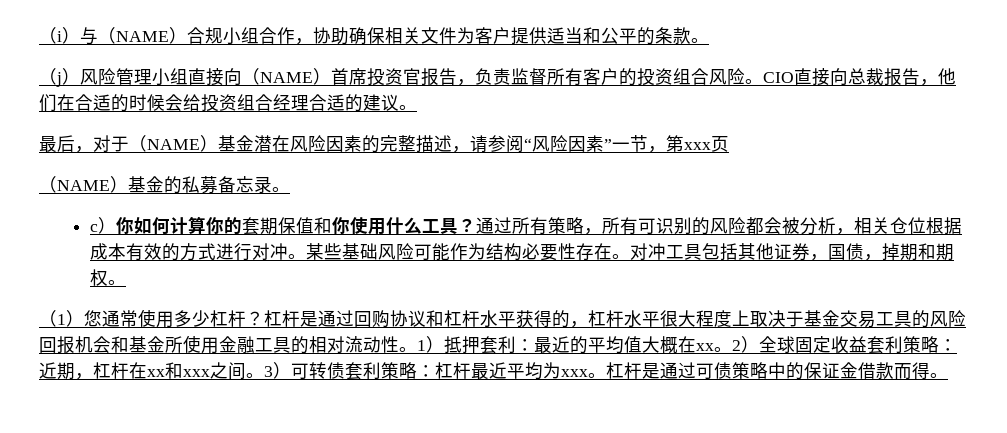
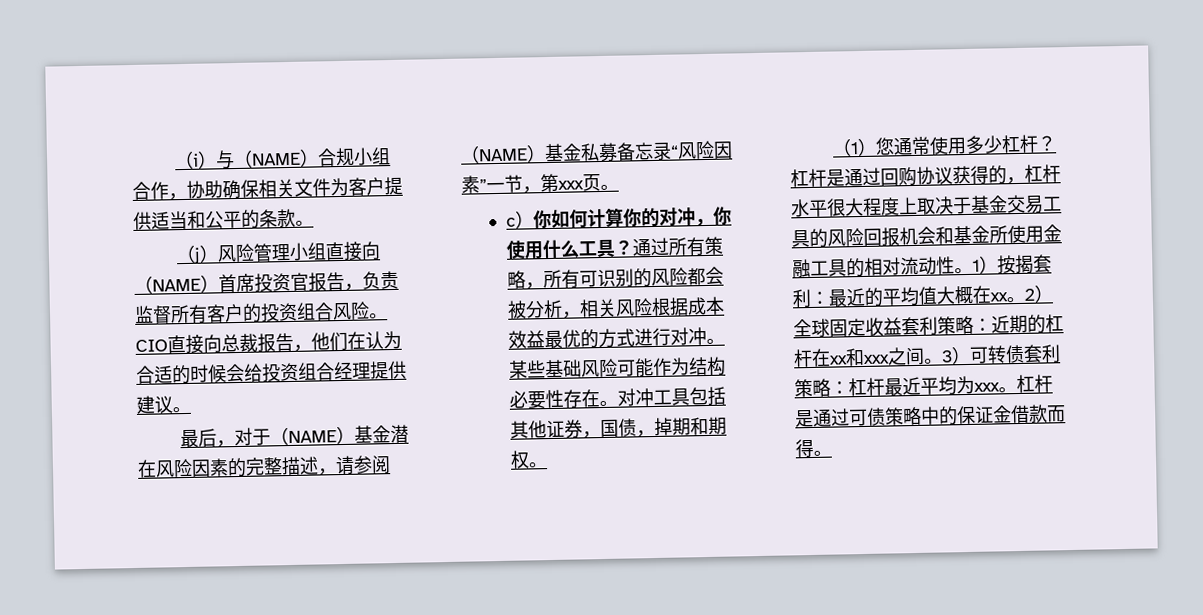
- CIO直接向总裁报告，他们在合适的时候会给投资组合经理合适的建议。
+ CIO直接向总裁报告，他们在认为合适的时候会给投资组合经理提供建议。
- 最后，对于（NAME）基金潜在风险因素的完整描述，请参阅“风险因素”一节，第xxx页
- （NAME）基金的私募备忘录。
+ 最后，对于（NAME）基金潜在风险因素的完整描述，请参阅（NAME）基金私募备忘录“风险因素”一节，第xxx页。
- c）你如何计算你的套期保值和你使用什么工具？
+ c）你如何计算你的对冲，你使用什么工具？
- 通过所有策略，所有可识别的风险都会被分析，相关仓位根据成本有效的方式进行对冲。
+ 通过所有策略，所有可识别的风险都会被分析，相关风险根据成本效益最优的方式进行对冲。
- 杠杆是通过回购协议和杠杆水平获得的，杠杆水平很大程度上取决于基金交易工具的风险回报机会和基金所使用金融工具的相对流动性。
+ 杠杆是通过回购协议获得的，杠杆水平很大程度上取决于基金交易工具的风险回报机会和基金所使用金融工具的相对流动性。
- 1）抵押套利：最近的平均值大概在xx。
+ 1）按揭套利：最近的平均值大概在xx。
- 2）全球固定收益套利策略：近期，杠杆在xx和xxx之间。
+ 2）全球固定收益套利策略：近期的杠杆在xx和xxx之间。

